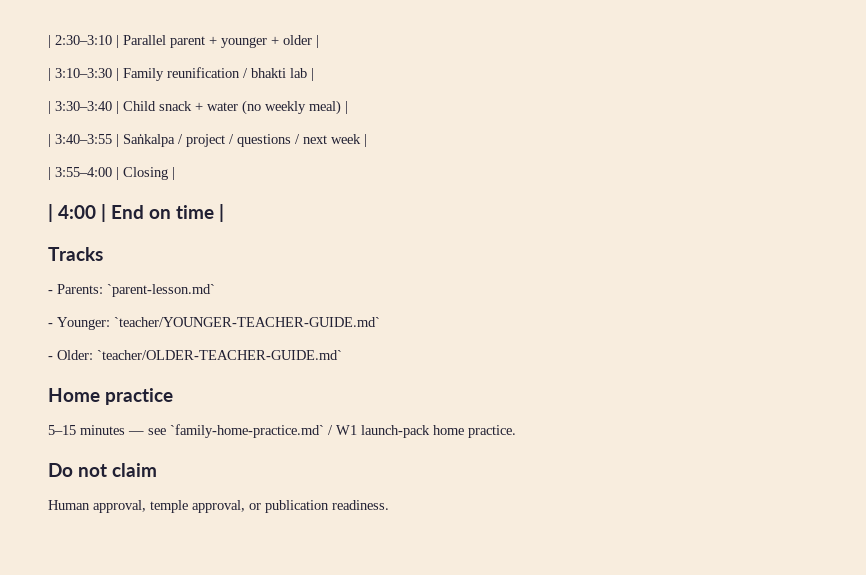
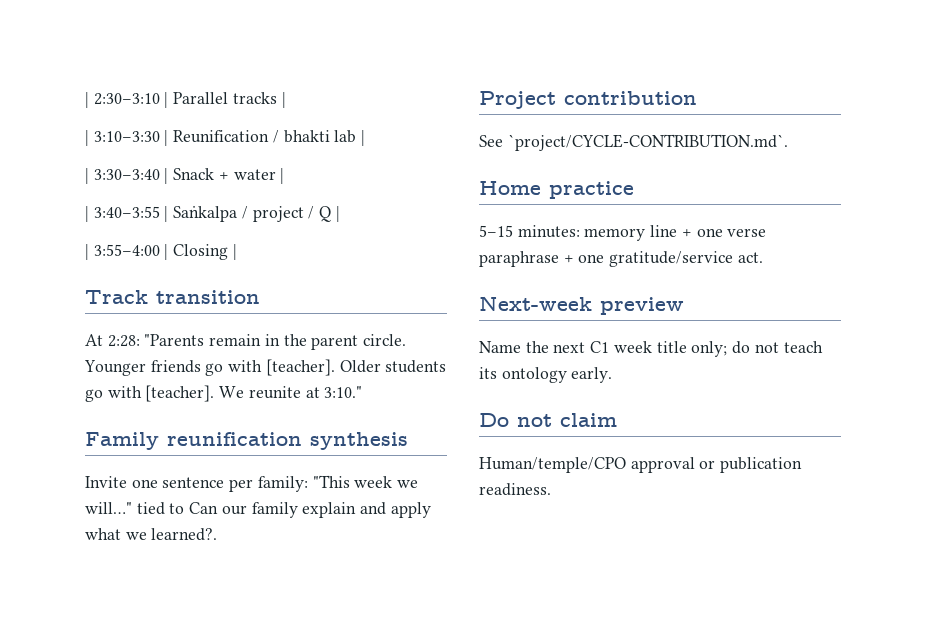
- | 2:30–3:10 | Parallel parent + younger + older |
+ | 2:30–3:10 | Parallel tracks |
- | 3:10–3:30 | Family reunification / bhakti lab |
+ | 3:10–3:30 | Reunification / bhakti lab |
- | 3:30–3:40 | Child snack + water (no weekly meal) |
+ | 3:30–3:40 | Snack + water |
- | 3:40–3:55 | Saṅkalpa / project / questions / next week |
+ | 3:40–3:55 | Saṅkalpa / project / Q |
- | 4:00 | End on time |
- Tracks
- - Parents: `parent-lesson.md`
- - Younger: `teacher/YOUNGER-TEACHER-GUIDE.md`
- - Older: `teacher/OLDER-TEACHER-GUIDE.md`
+ Track transition
+ At 2:28: "Parents remain in the parent circle. Younger friends go with [teacher]. Older students go with [teacher]. We reunite at 3:10."
+ Family reunification synthesis
+ Invite one sentence per family: "This week we will…" tied to Can our family explain and apply what we learned?.
+ Project contribution
+ See `project/CYCLE-CONTRIBUTION.md`.
  Home practice
- 5–15 minutes — see `family-home-practice.md` / W1 launch-pack home practice.
+ 5–15 minutes: memory line + one verse paraphrase + one gratitude/service act.
+ Next-week preview
+ Name the next C1 week title only; do not teach its ontology early.
- Human approval, temple approval, or publication readiness.
+ Human/temple/CPO approval or publication readiness.

